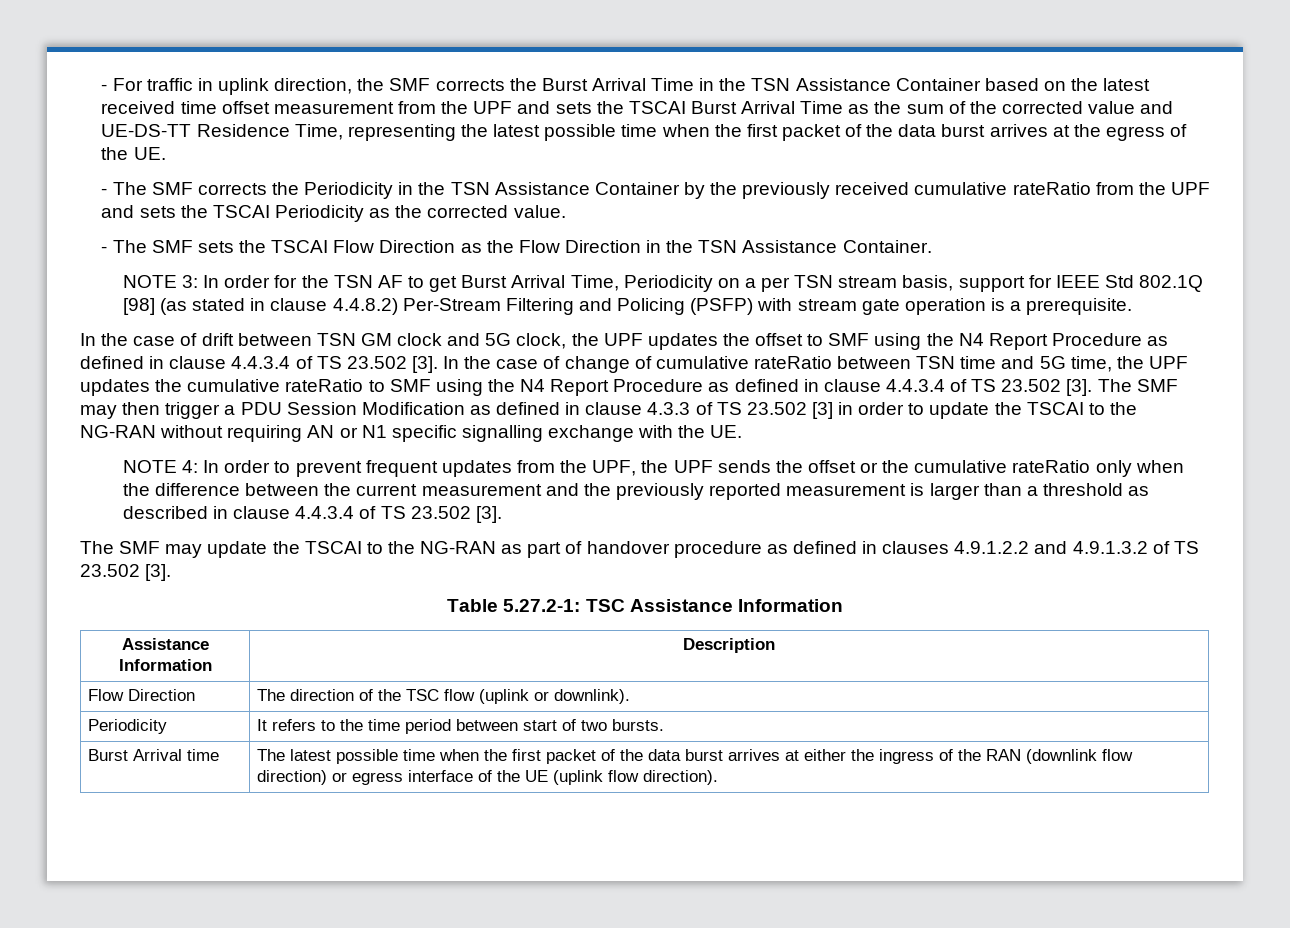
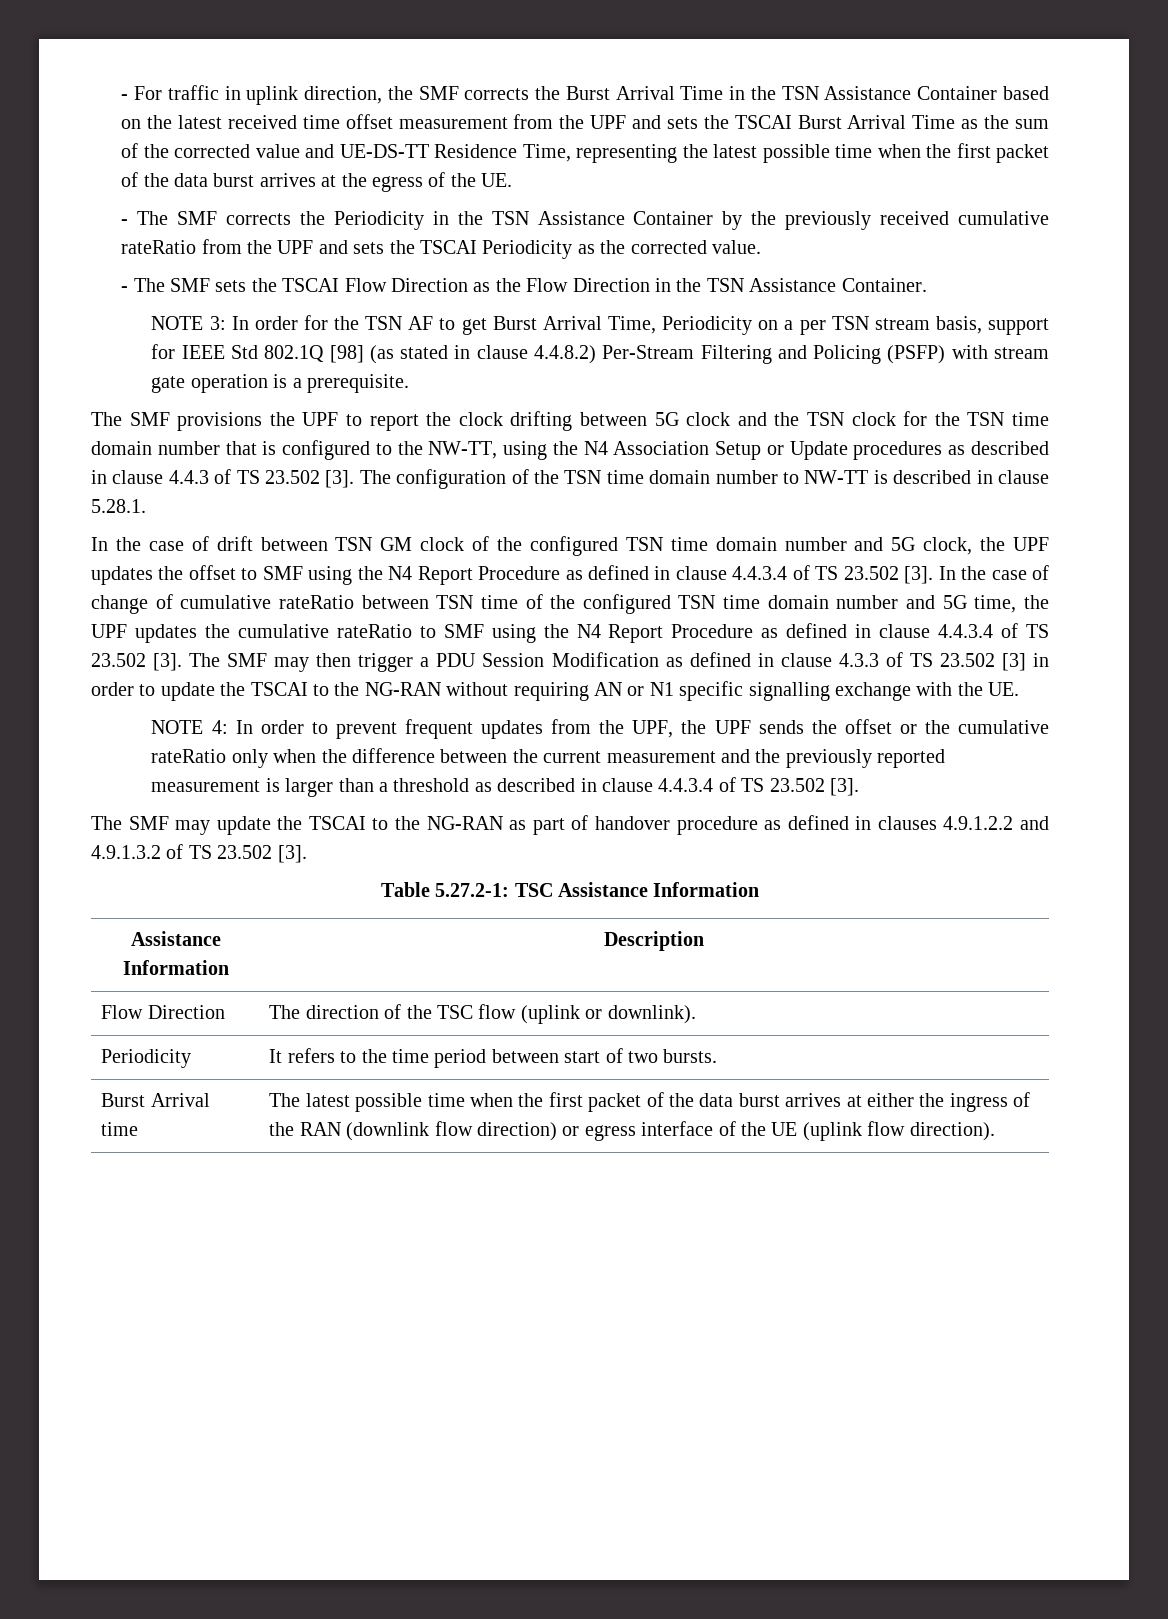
+ The SMF provisions the UPF to report the clock drifting between 5G clock and the TSN clock for the TSN time domain number that is configured to the NW-TT, using the N4 Association Setup or Update procedures as described in clause 4.4.3 of TS 23.502 [3]. The configuration of the TSN time domain number to NW-TT is described in clause 5.28.1.
- In the case of drift between TSN GM clock and 5G clock, the UPF updates the offset to SMF using the N4 Report Procedure as defined in clause 4.4.3.4 of TS 23.502 [3].
+ In the case of drift between TSN GM clock of the configured TSN time domain number and 5G clock, the UPF updates the offset to SMF using the N4 Report Procedure as defined in clause 4.4.3.4 of TS 23.502 [3].
- In the case of change of cumulative rateRatio between TSN time and 5G time, the UPF updates the cumulative rateRatio to SMF using the N4 Report Procedure as defined in clause 4.4.3.4 of TS 23.502 [3].
+ In the case of change of cumulative rateRatio between TSN time of the configured TSN time domain number and 5G time, the UPF updates the cumulative rateRatio to SMF using the N4 Report Procedure as defined in clause 4.4.3.4 of TS 23.502 [3].

